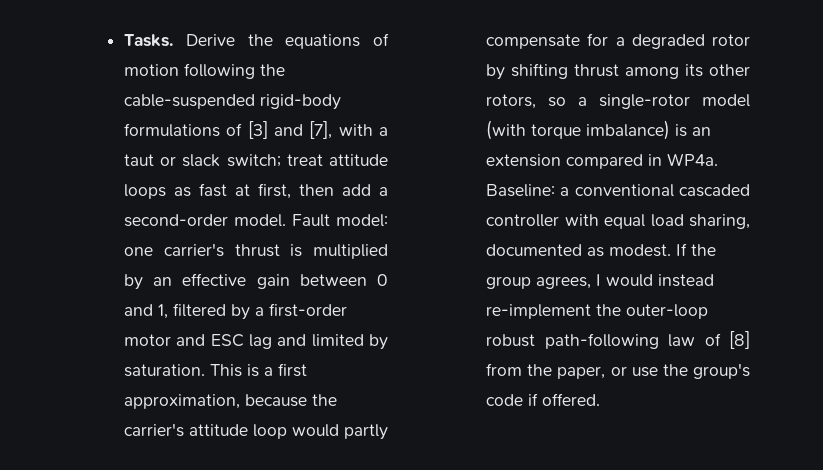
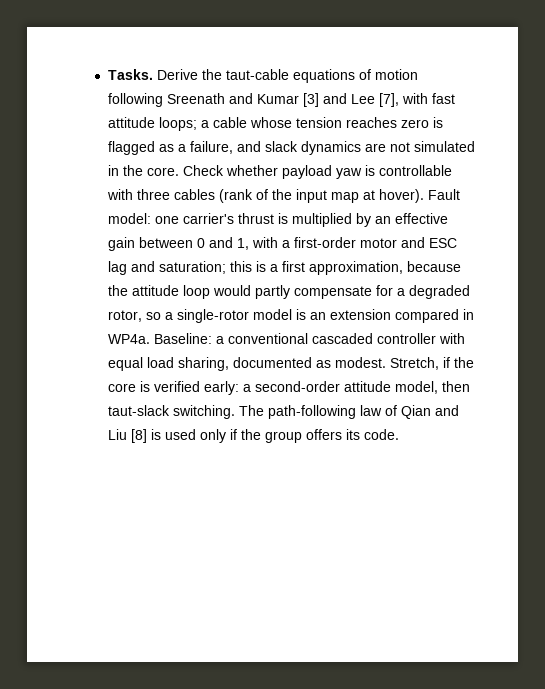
- Derive the equations of motion following the cable-suspended rigid-body formulations of [3] and [7], with a taut or slack switch; treat attitude loops as fast at first, then add a second-order model.
+ Derive the taut-cable equations of motion following Sreenath and Kumar [3] and Lee [7], with fast attitude loops; a cable whose tension reaches zero is flagged as a failure, and slack dynamics are not simulated in the core. Check whether payload yaw is controllable with three cables (rank of the input map at hover).
- Fault model: one carrier's thrust is multiplied by an effective gain between 0 and 1, filtered by a first-order motor and ESC lag and limited by saturation. This is a first approximation, because the carrier's attitude loop would partly compensate for a degraded rotor by shifting thrust among its other rotors, so a single-rotor model (with torque imbalance) is an extension compared in WP4a.
+ Fault model: one carrier's thrust is multiplied by an effective gain between 0 and 1, with a first-order motor and ESC lag and saturation; this is a first approximation, because the attitude loop would partly compensate for a degraded rotor, so a single-rotor model is an extension compared in WP4a.
- If the group agrees, I would instead re-implement the outer-loop robust path-following law of [8] from the paper, or use the group's code if offered.
+ Stretch, if the core is verified early: a second-order attitude model, then taut-slack switching. The path-following law of Qian and Liu [8] is used only if the group offers its code.

